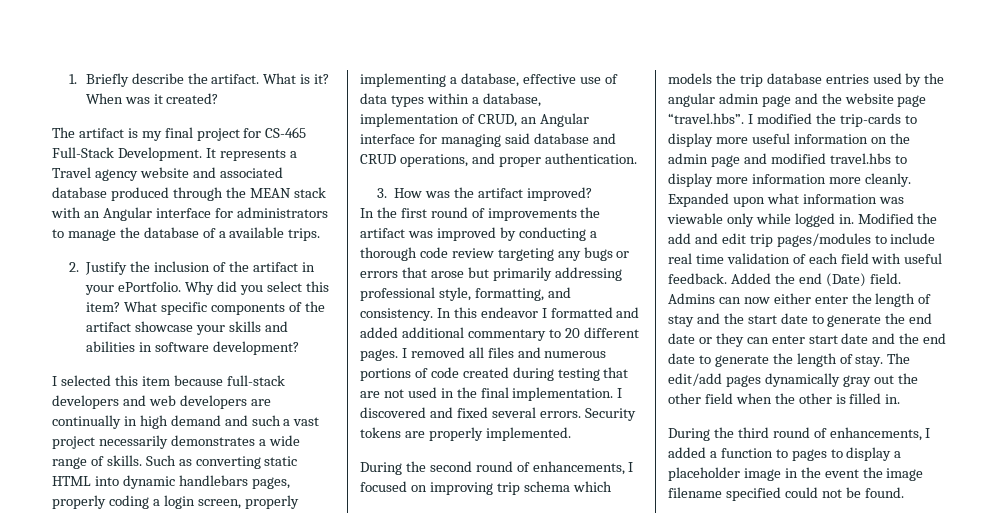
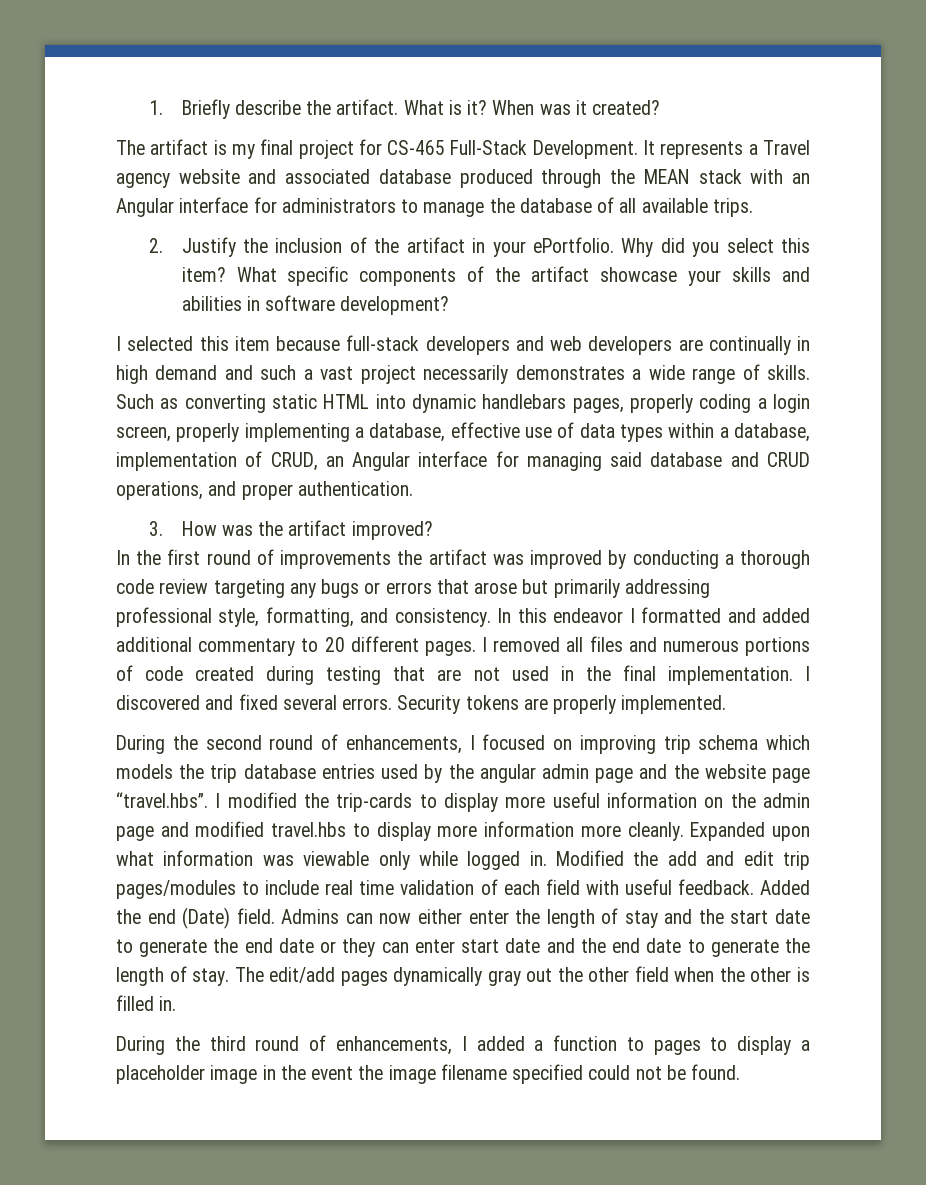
- It represents a Travel agency website and associated database produced through the MEAN stack with an Angular interface for administrators to manage the database of a available trips.
+ It represents a Travel agency website and associated database produced through the MEAN stack with an Angular interface for administrators to manage the database of all available trips.

